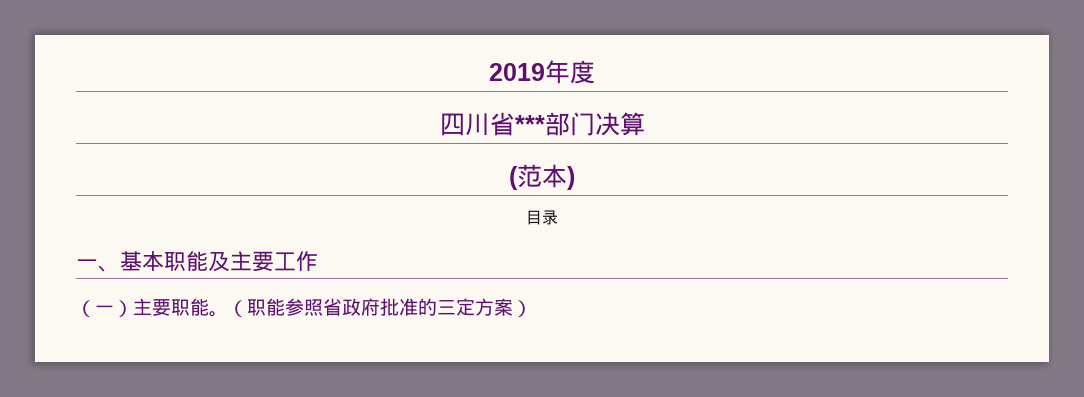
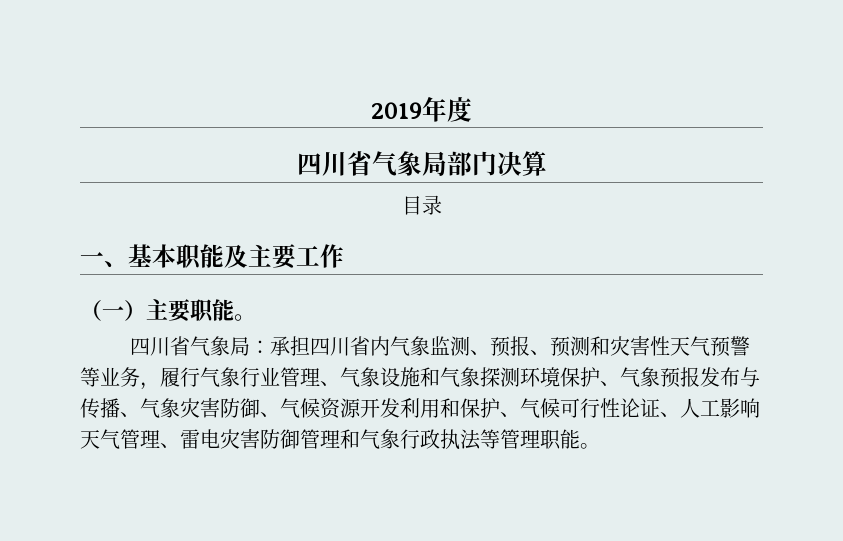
- 四川省***部门决算
+ 四川省气象局部门决算
- (范本)
- （一）主要职能。（职能参照省政府批准的三定方案）
+ （一）主要职能。
+ 四川省气象局：承担四川省内气象监测、预报、预测和灾害性天气预警等业务，履行气象行业管理、气象设施和气象探测环境保护、气象预报发布与传播、气象灾害防御、气候资源开发利用和保护、气候可行性论证、人工影响天气管理、雷电灾害防御管理和气象行政执法等管理职能。

